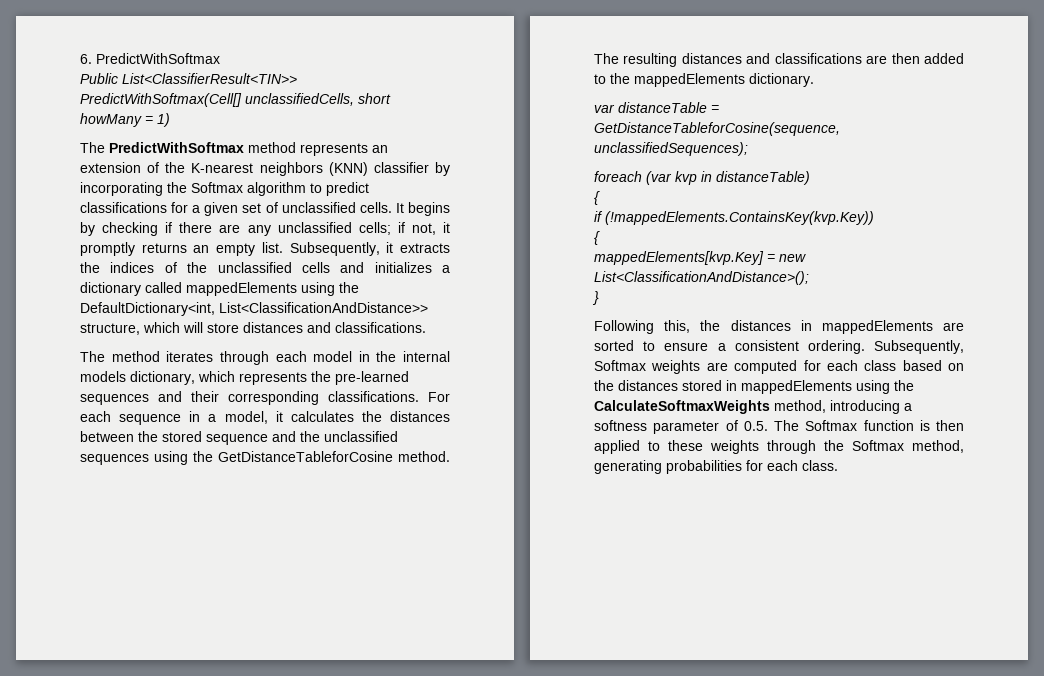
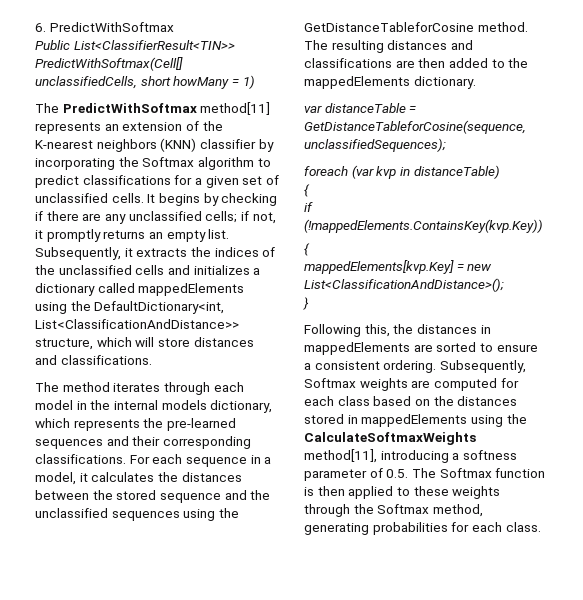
- The PredictWithSoftmax method represents an extension of the K-nearest neighbors (KNN) classifier by incorporating the Softmax algorithm to predict classifications for a given set of unclassified cells.
+ The PredictWithSoftmax method[11] represents an extension of the K-nearest neighbors (KNN) classifier by incorporating the Softmax algorithm to predict classifications for a given set of unclassified cells.
- Subsequently, Softmax weights are computed for each class based on the distances stored in mappedElements using the CalculateSoftmaxWeights method, introducing a softness parameter of 0.5. The Softmax function is then applied to these weights through the Softmax method, generating probabilities for each class.
+ Subsequently, Softmax weights are computed for each class based on the distances stored in mappedElements using the CalculateSoftmaxWeights method[11], introducing a softness parameter of 0.5. The Softmax function is then applied to these weights through the Softmax method, generating probabilities for each class.

